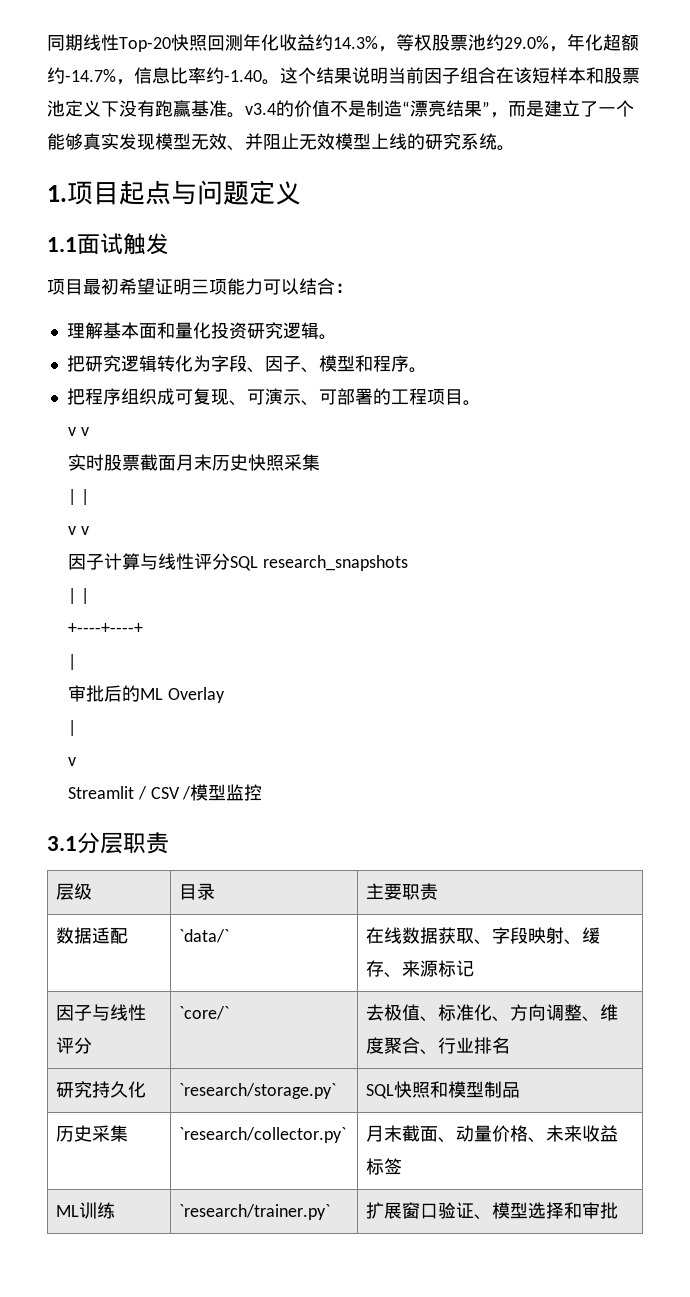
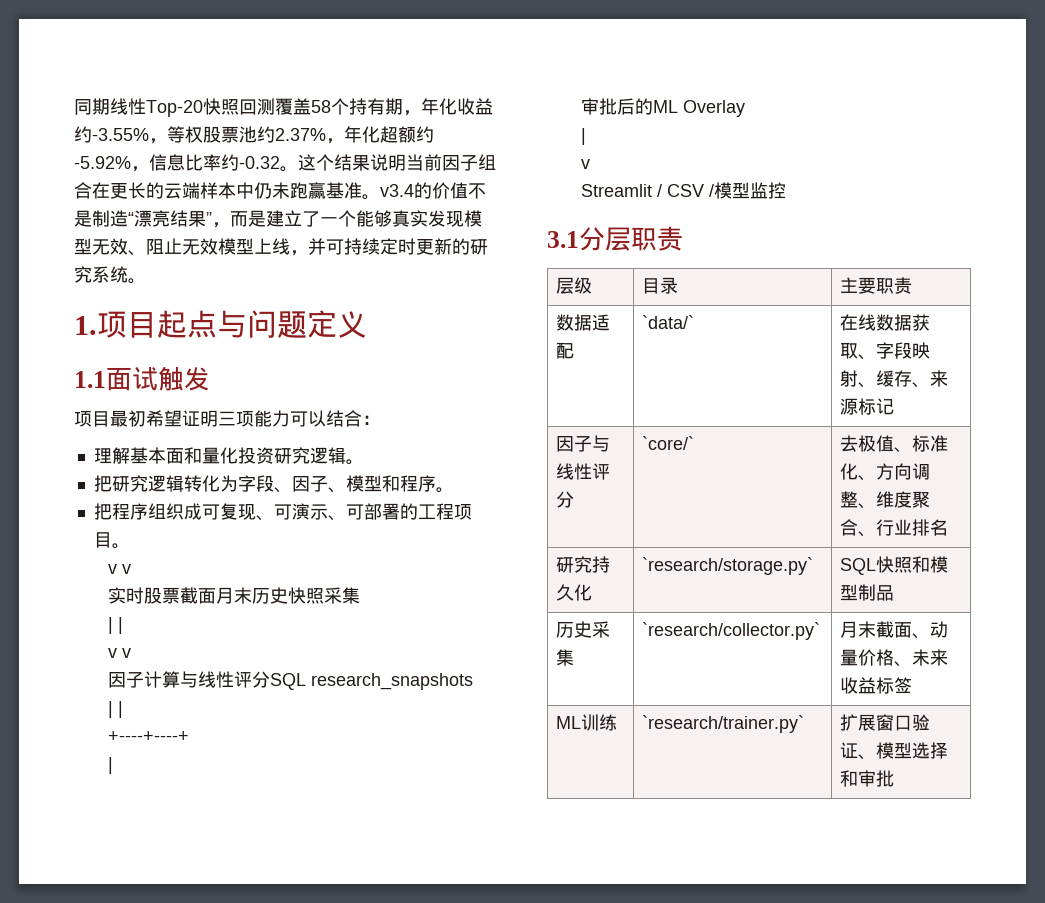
- 同期线性Top-20快照回测年化收益约14.3%，等权股票池约29.0%，年化超额约-14.7%，信息比率约-1.40。
+ 同期线性Top-20快照回测覆盖58个持有期，年化收益约-3.55%，等权股票池约2.37%，年化超额约-5.92%，信息比率约-0.32。
- 这个结果说明当前因子组合在该短样本和股票池定义下没有跑赢基准。v3.4的价值不是制造“漂亮结果”，而是建立了一个能够真实发现模型无效、并阻止无效模型上线的研究系统。
+ 这个结果说明当前因子组合在更长的云端样本中仍未跑赢基准。v3.4的价值不是制造“漂亮结果”，而是建立了一个能够真实发现模型无效、阻止无效模型上线，并可持续定时更新的研究系统。

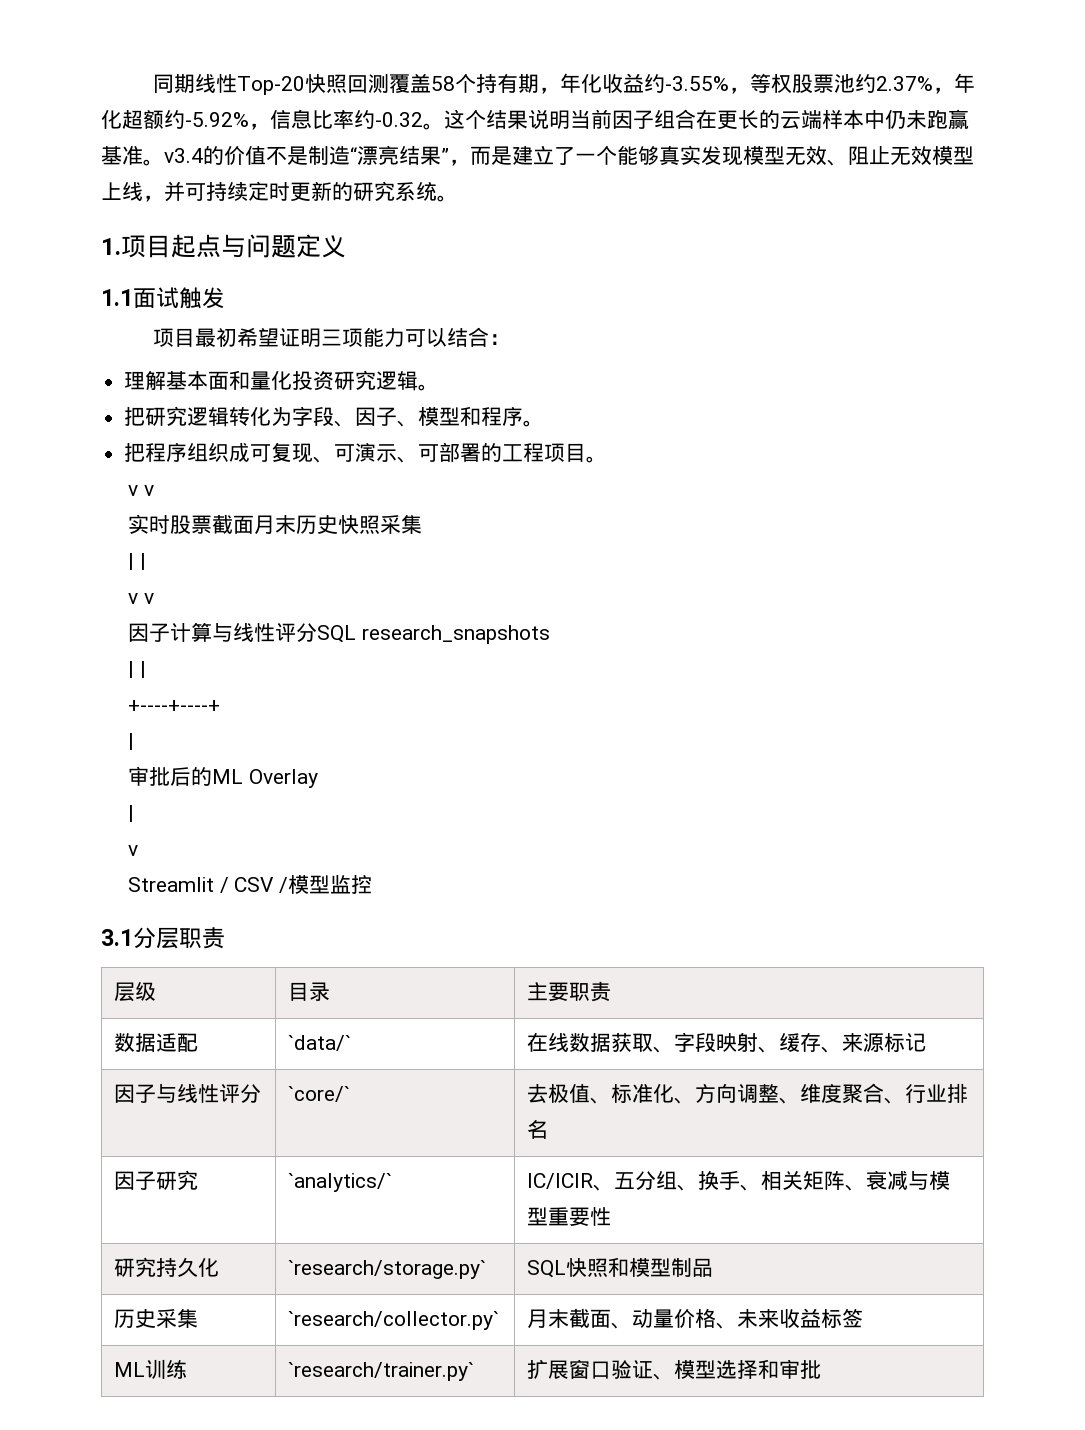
+ 因子研究 | `analytics/` | IC/ICIR、五分组、换手、相关矩阵、衰减与模型重要性

